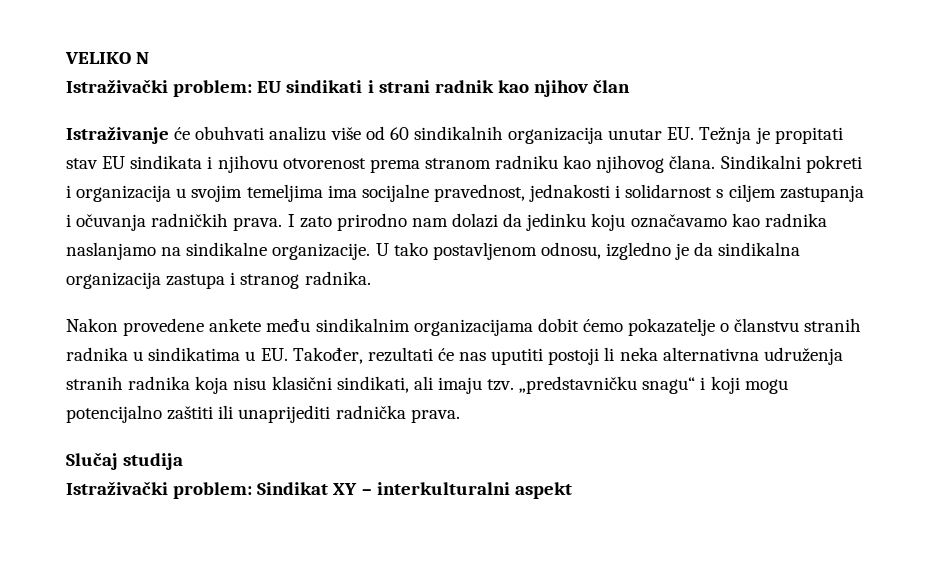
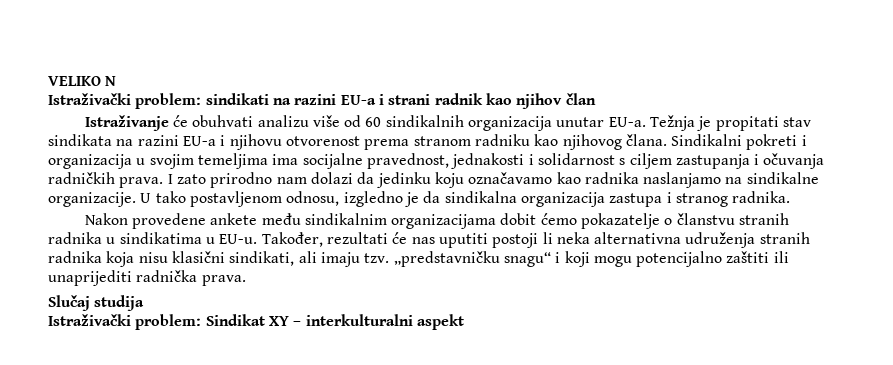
- Istraživački problem: EU sindikati i strani radnik kao njihov član
+ Istraživački problem: sindikati na razini EU-a i strani radnik kao njihov član
- Istraživanje će obuhvati analizu više od 60 sindikalnih organizacija unutar EU. Težnja je propitati stav EU sindikata i njihovu otvorenost prema stranom radniku kao njihovog člana.
+ Istraživanje će obuhvati analizu više od 60 sindikalnih organizacija unutar EU-a. Težnja je propitati stav sindikata na razini EU-a i njihovu otvorenost prema stranom radniku kao njihovog člana.
- Nakon provedene ankete među sindikalnim organizacijama dobit ćemo pokazatelje o članstvu stranih radnika u sindikatima u EU. Također, rezultati će nas uputiti postoji li neka alternativna udruženja stranih radnika koja nisu klasični sindikati, ali imaju tzv.
+ Nakon provedene ankete među sindikalnim organizacijama dobit ćemo pokazatelje o članstvu stranih radnika u sindikatima u EU-u. Također, rezultati će nas uputiti postoji li neka alternativna udruženja stranih radnika koja nisu klasični sindikati, ali imaju tzv.

